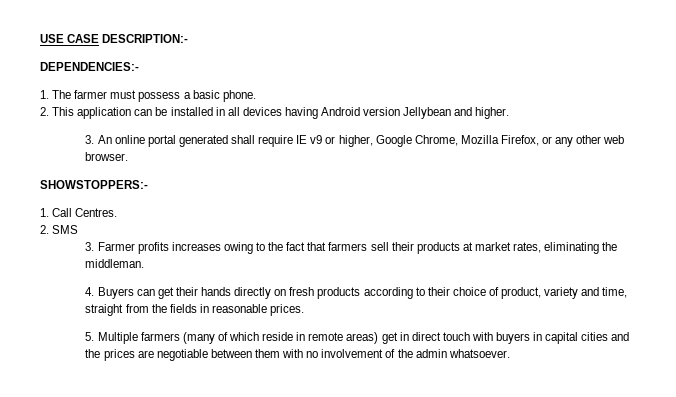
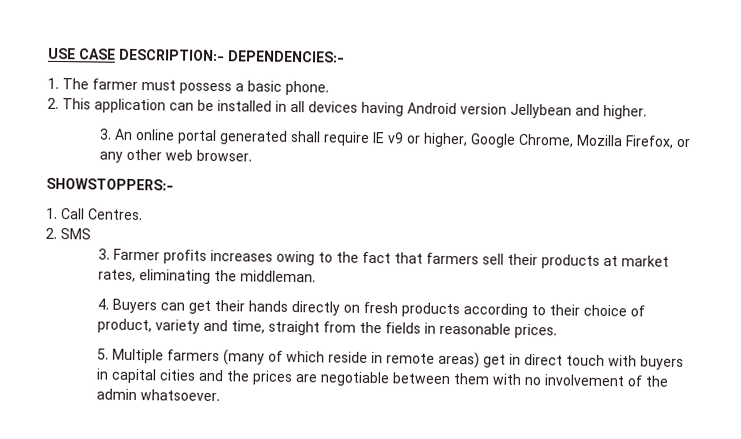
- USE CASE DESCRIPTION:-
- DEPENDENCIES:-
+ USE CASE DESCRIPTION:- DEPENDENCIES:-

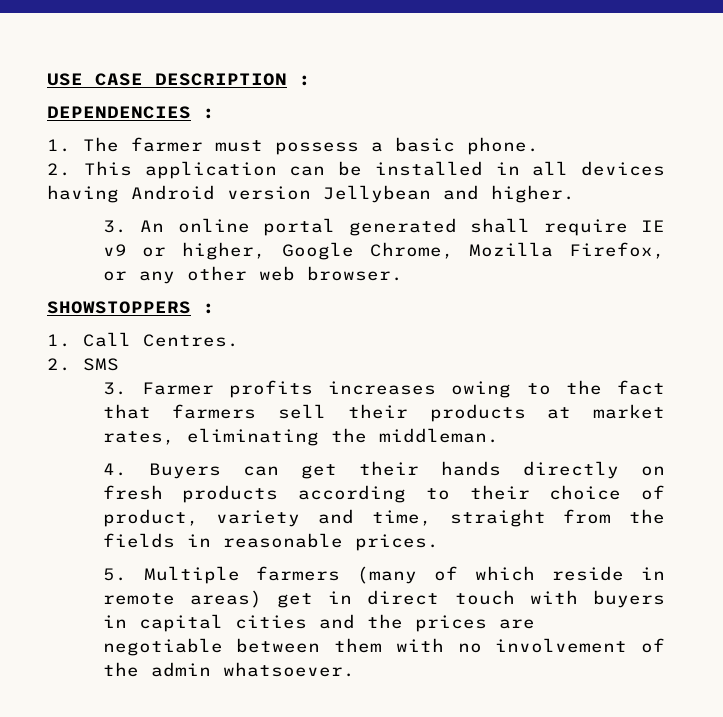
- USE CASE DESCRIPTION:- DEPENDENCIES:-
+ USE CASE DESCRIPTION :
+ DEPENDENCIES :
- SHOWSTOPPERS:-
+ SHOWSTOPPERS :

